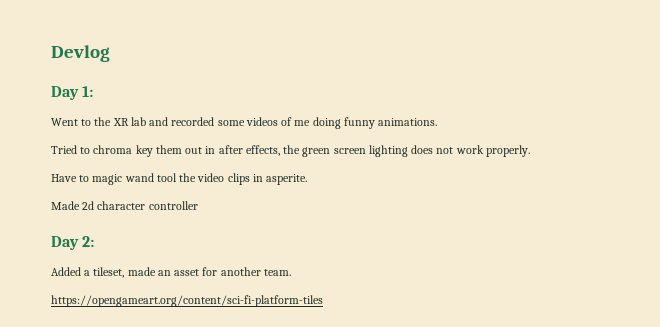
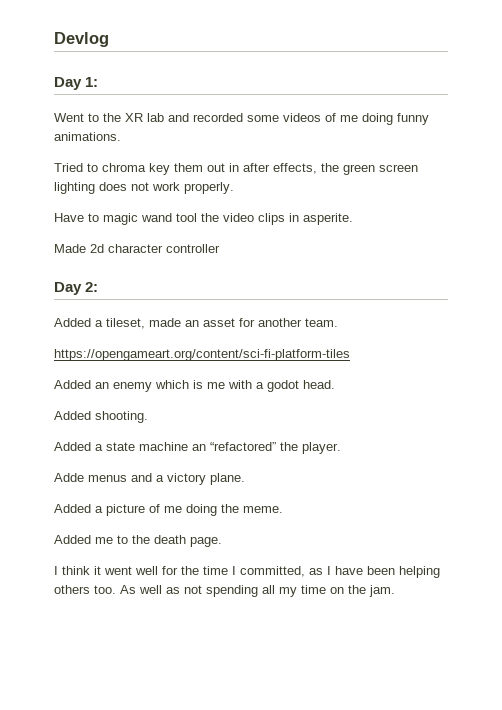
+ Added an enemy which is me with a godot head.
+ Added shooting.
+ Added a state machine an “refactored” the player.
+ Adde menus and a victory plane.
+ Added a picture of me doing the meme.
+ Added me to the death page.
+ I think it went well for the time I committed, as I have been helping others too. As well as not spending all my time on the jam.

